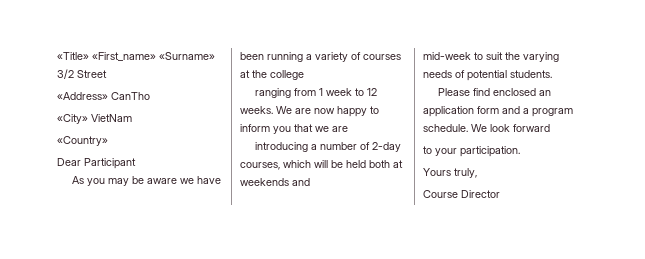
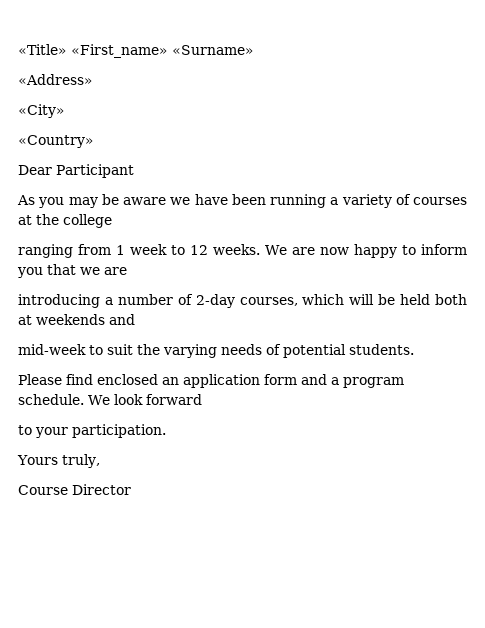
- «Title» «First_name» «Surname» 3/2 Street
+ «Title» «First_name» «Surname»
- «Address» CanTho
+ «Address»
- «City» VietNam
+ «City»

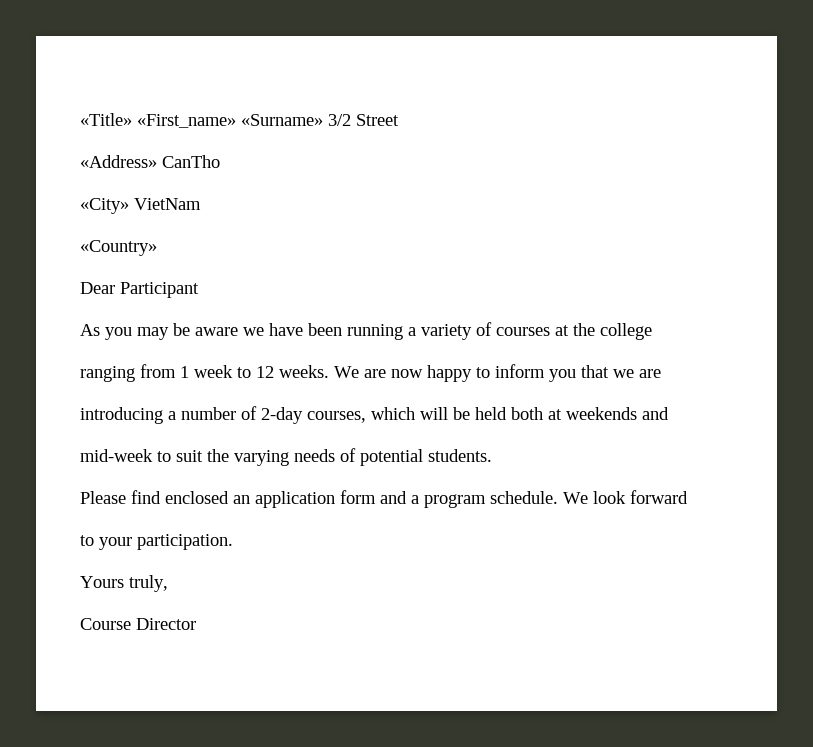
- «Title» «First_name» «Surname»
+ «Title» «First_name» «Surname» 3/2 Street
- «Address»
+ «Address» CanTho
- «City»
+ «City» VietNam

